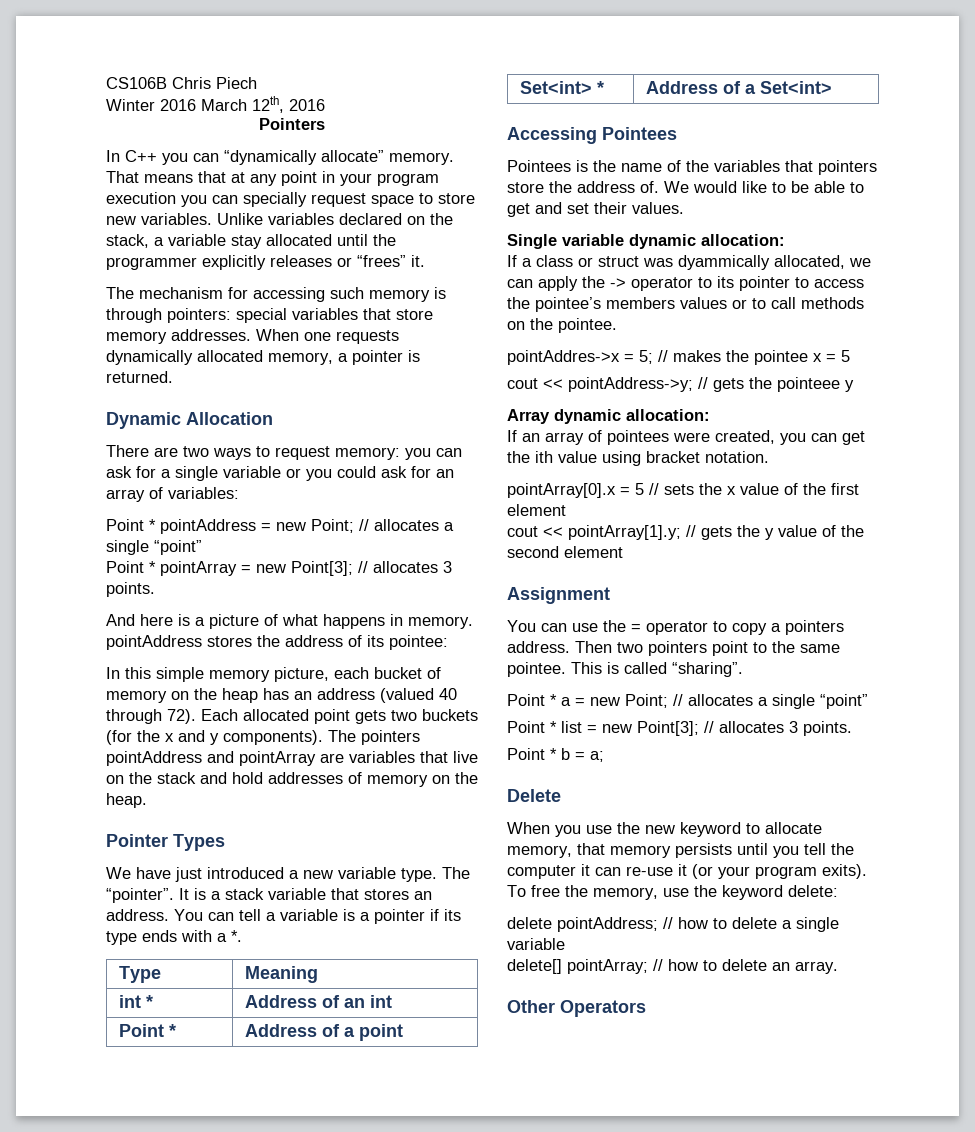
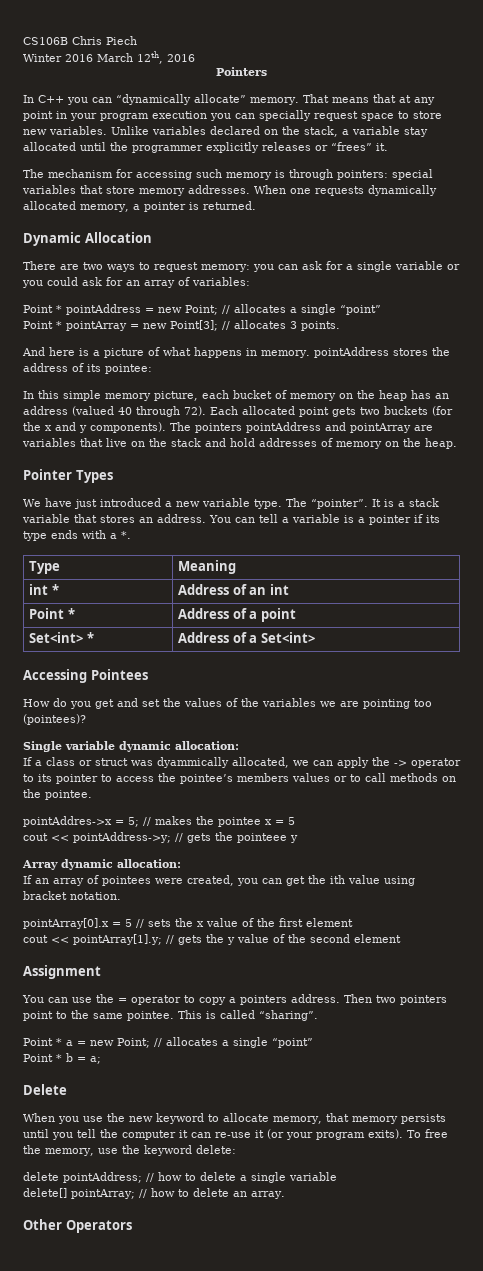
- Pointees is the name of the variables that pointers store the address of. We would like to be able to get and set their values.
+ How do you get and set the values of the variables we are pointing too (pointees)?
- Point * list = new Point[3]; // allocates 3 points.

